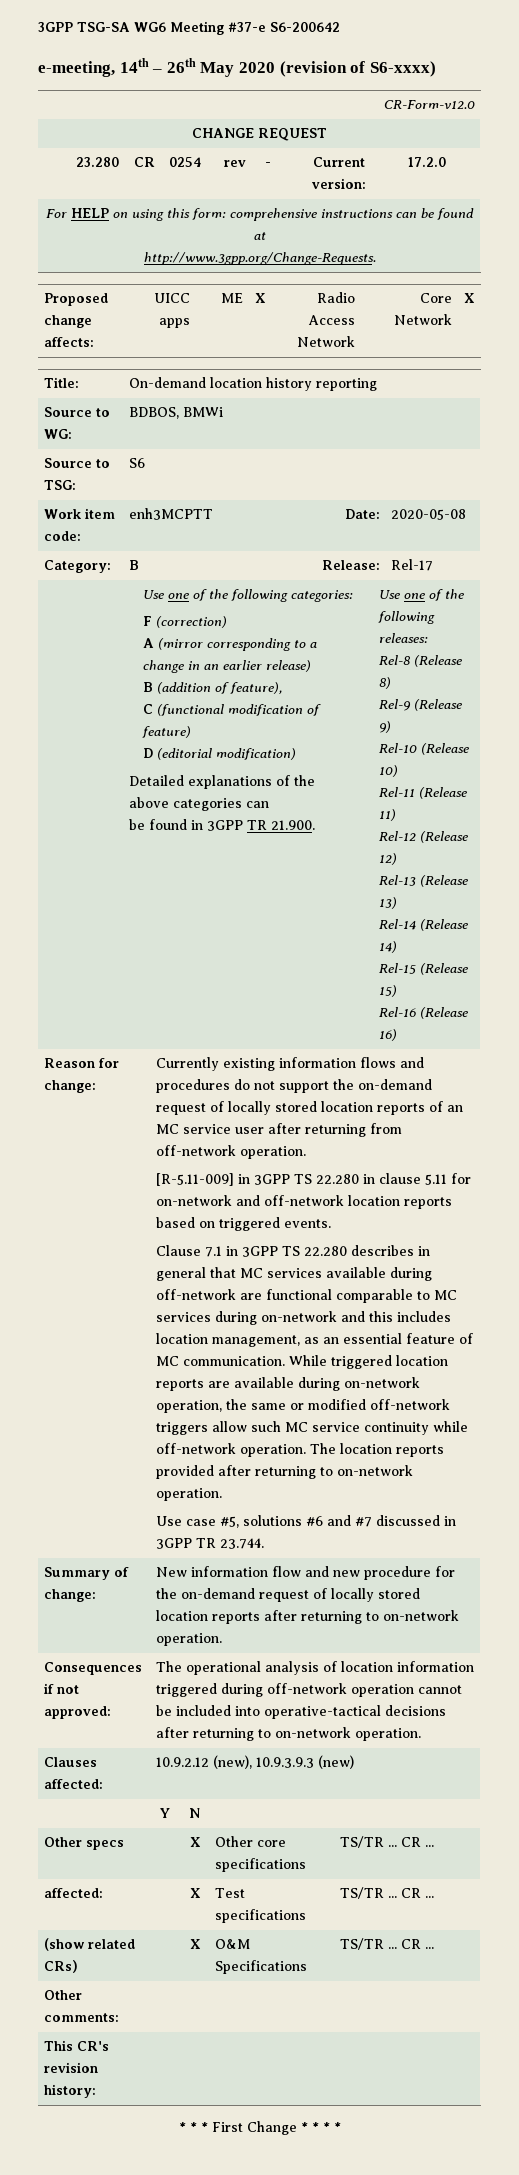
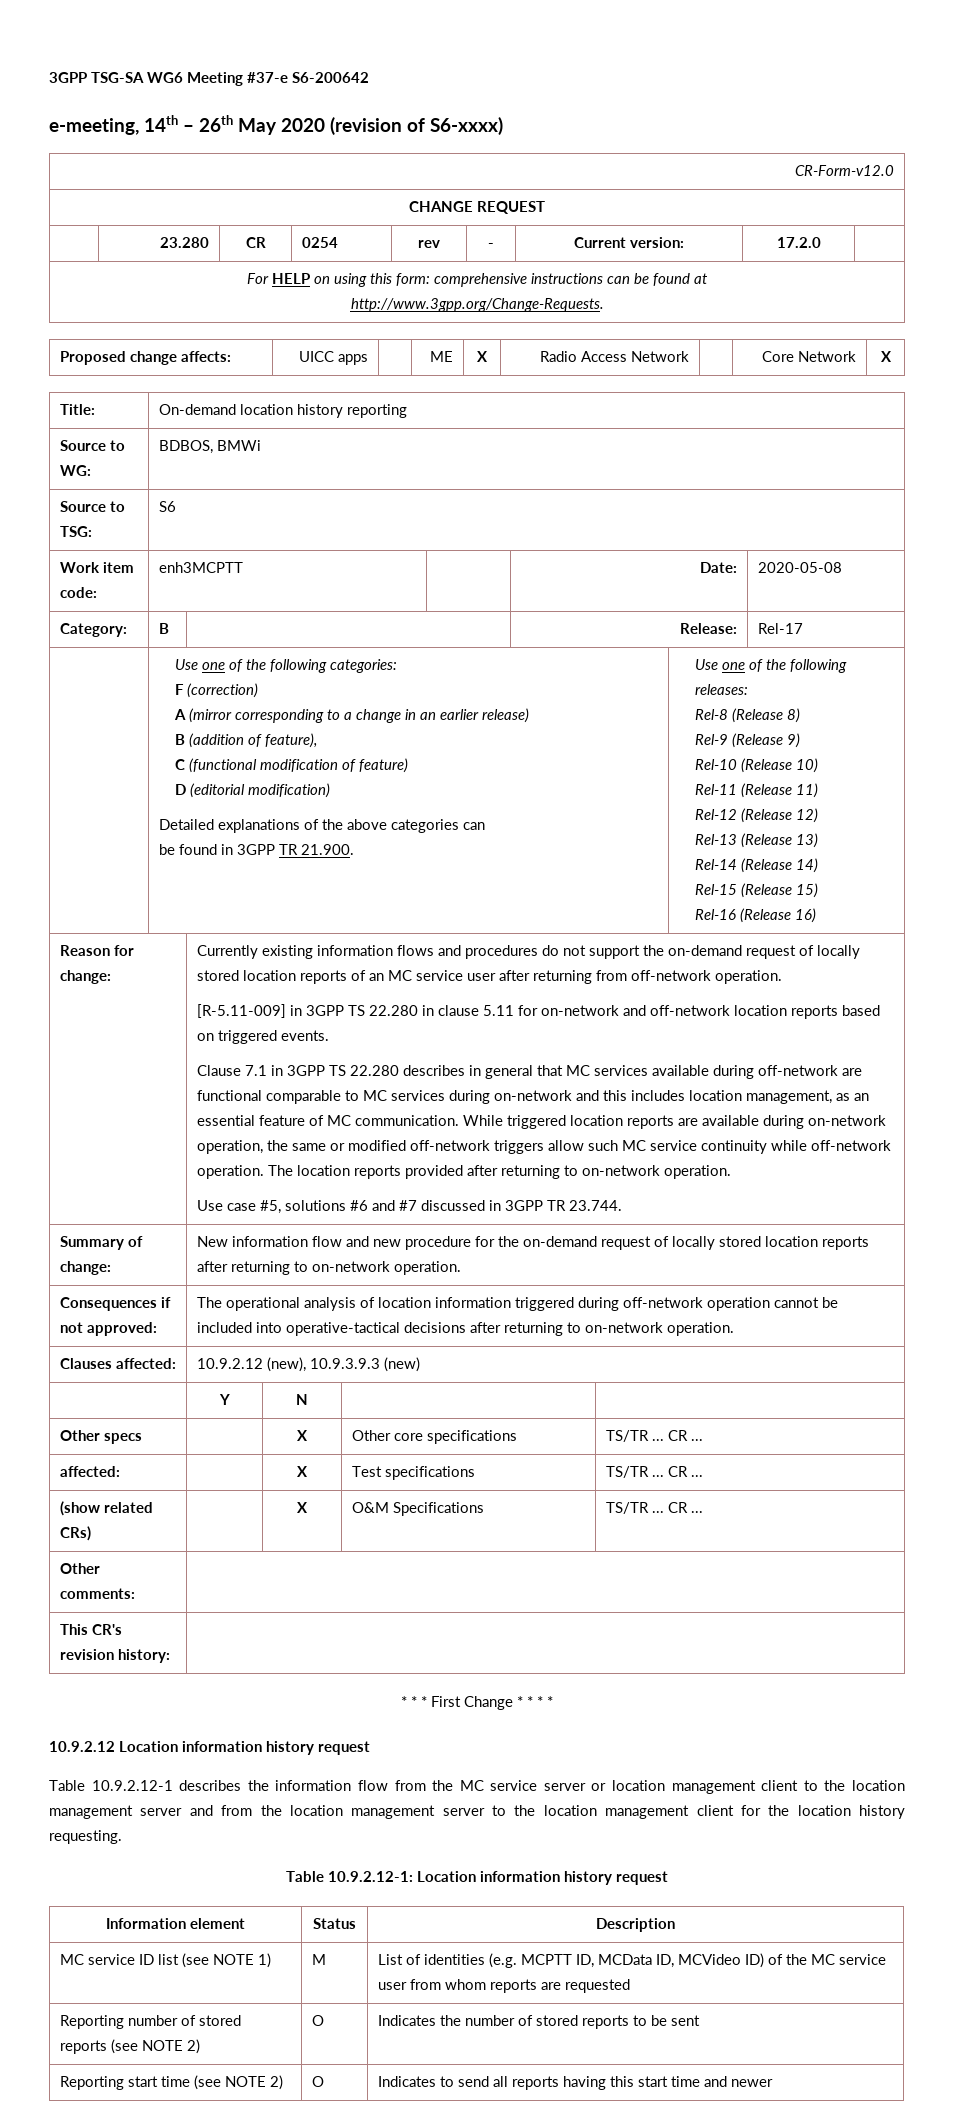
+ 10.9.2.12 Location information history request
+ Table 10.9.2.12-1 describes the information flow from the MC service server or location management client to the location management server and from the location management server to the location management client for the location history requesting.
+ Table 10.9.2.12-1: Location information history request
+ Information element | Status | Description
+ MC service ID list (see NOTE 1) | M | List of identities (e.g. MCPTT ID, MCData ID, MCVideo ID) of the MC service user from whom reports are requested
+ Reporting number of stored reports (see NOTE 2) | O | Indicates the number of stored reports to be sent
+ Reporting start time (see NOTE 2) | O | Indicates to send all reports having this start time and newer

